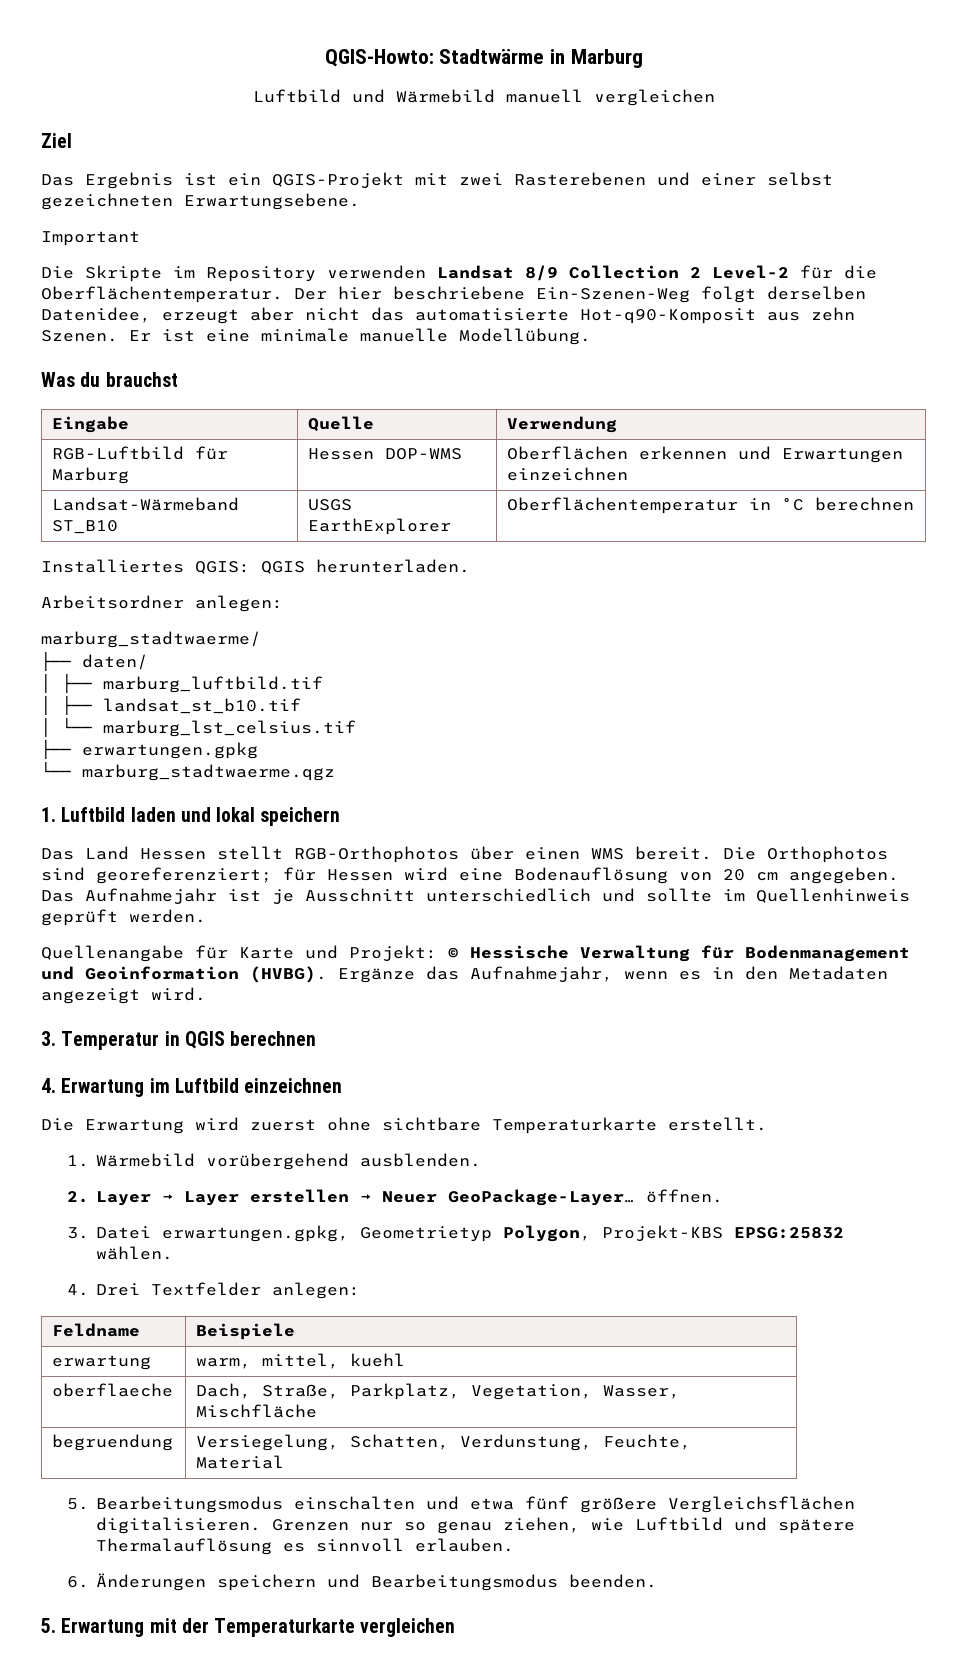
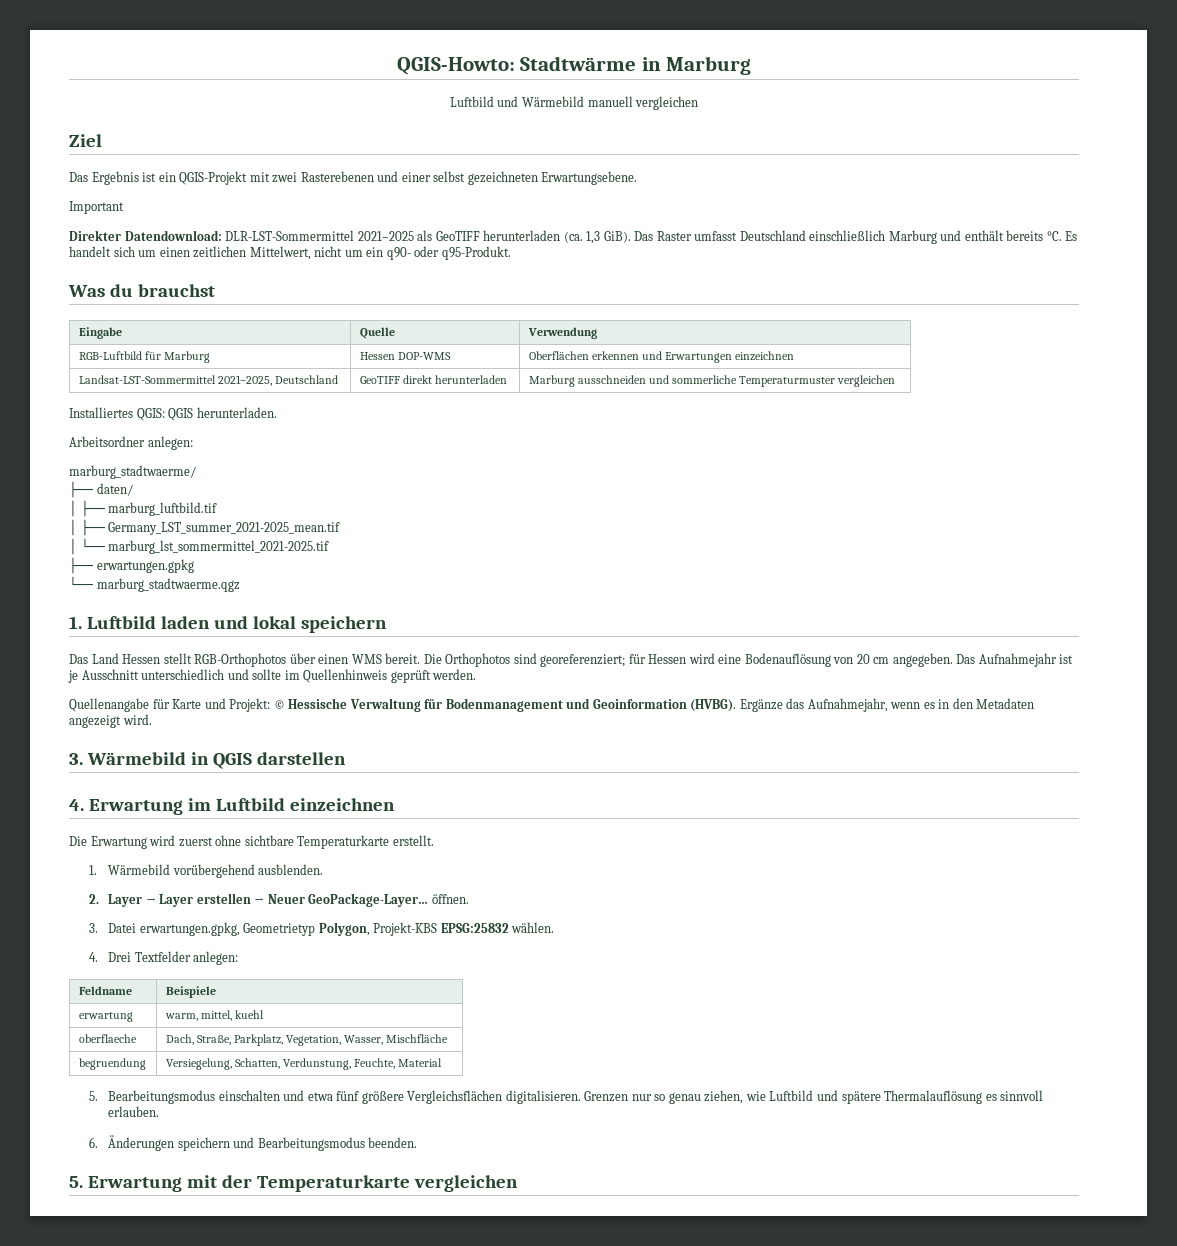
- Die Skripte im Repository verwenden Landsat 8/9 Collection 2 Level-2 für die Oberflächentemperatur. Der hier beschriebene Ein-Szenen-Weg folgt derselben Datenidee, erzeugt aber nicht das automatisierte Hot-q90-Komposit aus zehn Szenen. Er ist eine minimale manuelle Modellübung.
+ Direkter Datendownload: DLR-LST-Sommermittel 2021–2025 als GeoTIFF herunterladen (ca. 1,3 GiB). Das Raster umfasst Deutschland einschließlich Marburg und enthält bereits °C. Es handelt sich um einen zeitlichen Mittelwert, nicht um ein q90- oder q95-Produkt.
- Landsat-Wärmeband ST_B10 | USGS EarthExplorer | Oberflächentemperatur in °C berechnen
+ Landsat-LST-Sommermittel 2021–2025, Deutschland | GeoTIFF direkt herunterladen | Marburg ausschneiden und sommerliche Temperaturmuster vergleichen
- │ ├── landsat_st_b10.tif
+ │ ├── Germany_LST_summer_2021-2025_mean.tif
- │ └── marburg_lst_celsius.tif
+ │ └── marburg_lst_sommermittel_2021-2025.tif
- 3. Temperatur in QGIS berechnen
+ 3. Wärmebild in QGIS darstellen

